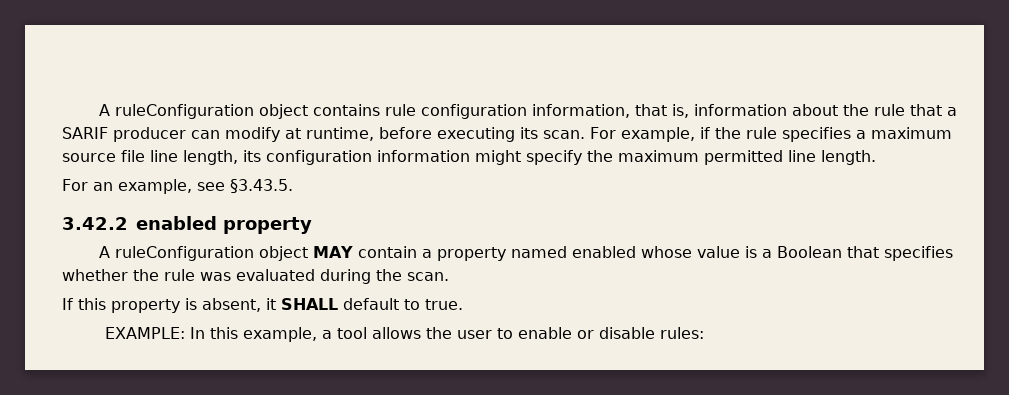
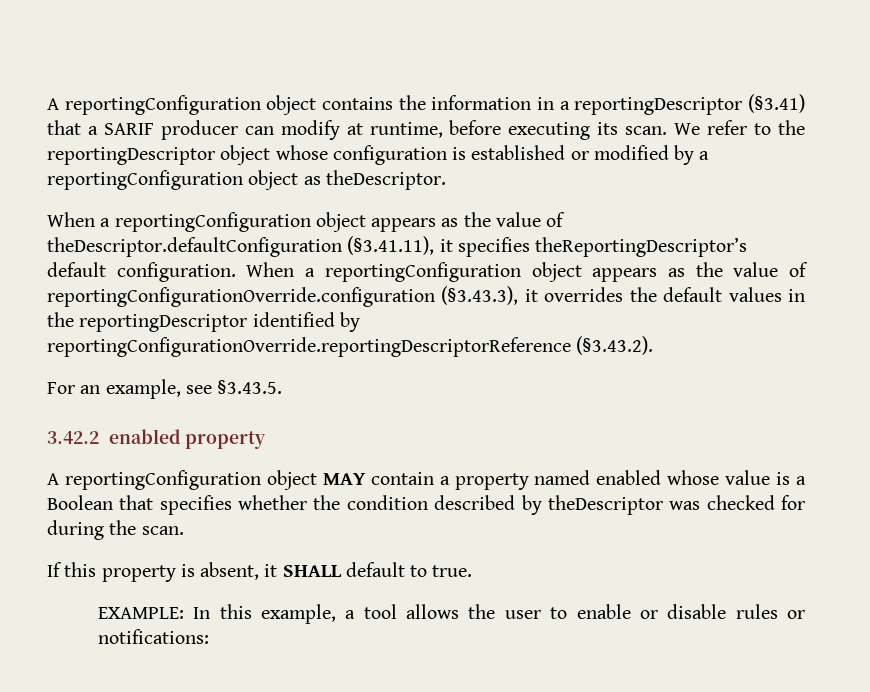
- A ruleConfiguration object contains rule configuration information, that is, information about the rule that a SARIF producer can modify at runtime, before executing its scan.
+ A reportingConfiguration object contains the information in a reportingDescriptor (§3.41) that a SARIF producer can modify at runtime, before executing its scan.
- For example, if the rule specifies a maximum source file line length, its configuration information might specify the maximum permitted line length.
+ We refer to the reportingDescriptor object whose configuration is established or modified by a reportingConfiguration object as theDescriptor.
+ When a reportingConfiguration object appears as the value of theDescriptor.defaultConfiguration (§3.41.11), it specifies theReportingDescriptor’s default configuration. When a reportingConfiguration object appears as the value of reportingConfigurationOverride.configuration (§3.43.3), it overrides the default values in the reportingDescriptor identified by reportingConfigurationOverride.reportingDescriptorReference (§3.43.2).
- A ruleConfiguration object MAY contain a property named enabled whose value is a Boolean that specifies whether the rule was evaluated during the scan.
+ A reportingConfiguration object MAY contain a property named enabled whose value is a Boolean that specifies whether the condition described by theDescriptor was checked for during the scan.
- EXAMPLE: In this example, a tool allows the user to enable or disable rules:
+ EXAMPLE: In this example, a tool allows the user to enable or disable rules or notifications:

